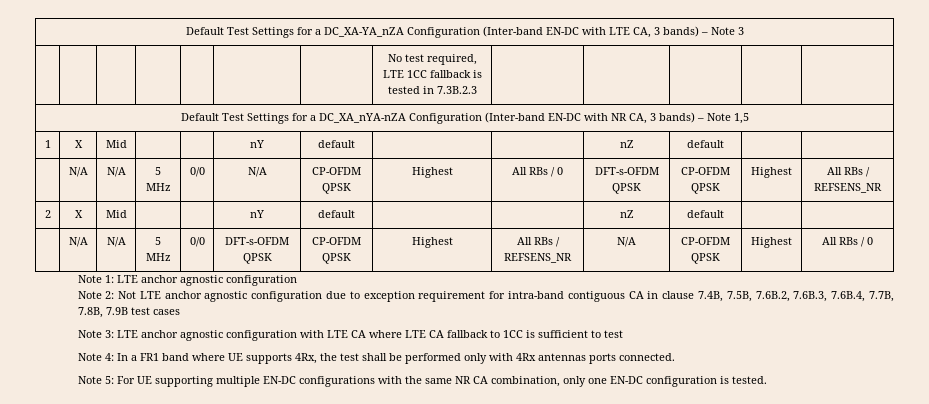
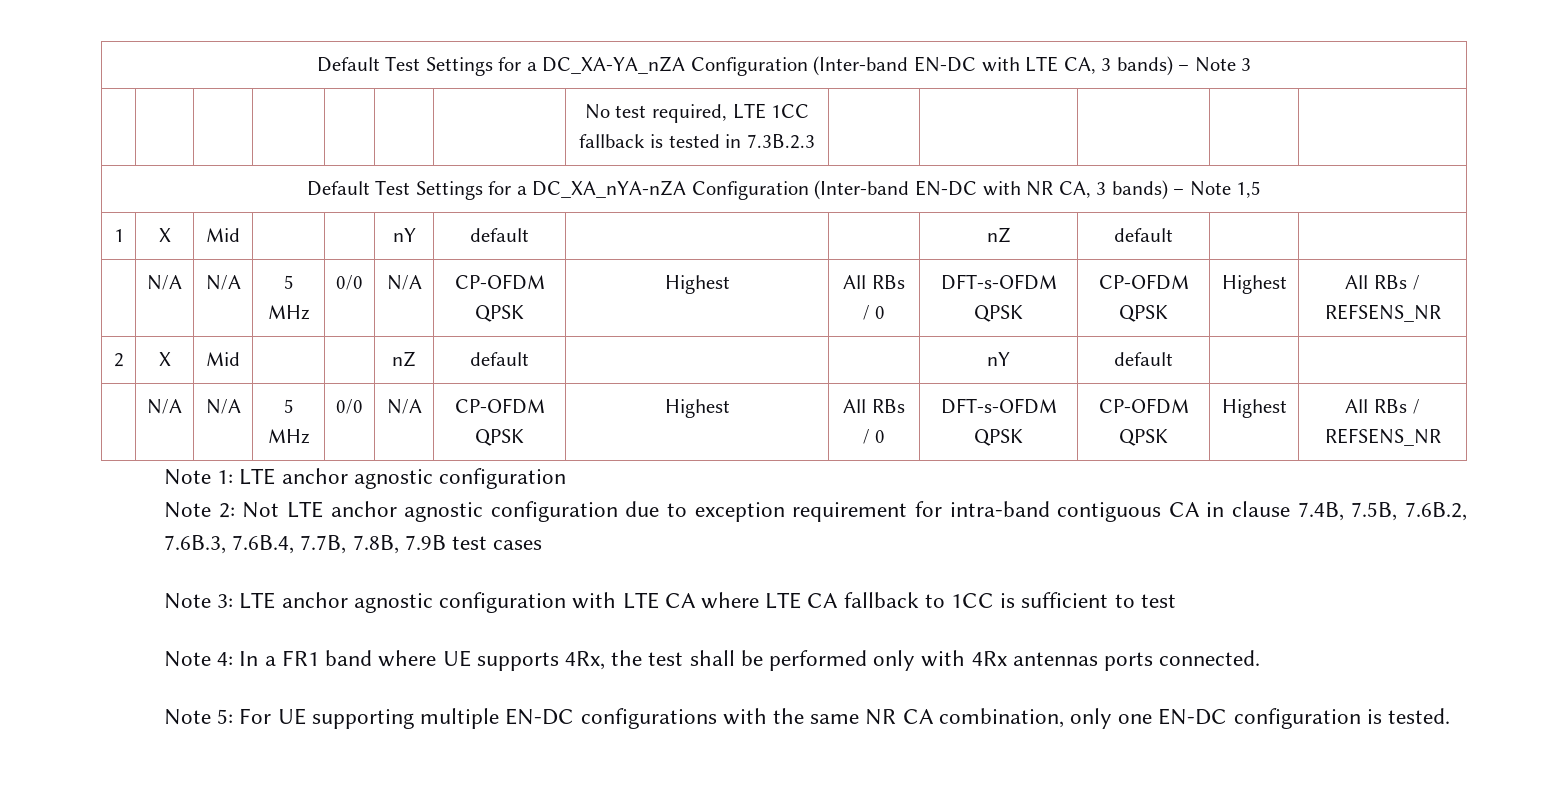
- 2 | X | Mid | | | nY | default | | | nZ | default | |
- | N/A | N/A | 5 MHz | 0/0 | DFT-s-OFDM QPSK | CP-OFDM QPSK | Highest | All RBs / REFSENS_NR | N/A | CP-OFDM QPSK | Highest | All RBs / 0
+ 2 | X | Mid | | | nZ | default | | | nY | default | |
+ | N/A | N/A | 5 MHz | 0/0 | N/A | CP-OFDM QPSK | Highest | All RBs / 0 | DFT-s-OFDM QPSK | CP-OFDM QPSK | Highest | All RBs / REFSENS_NR

